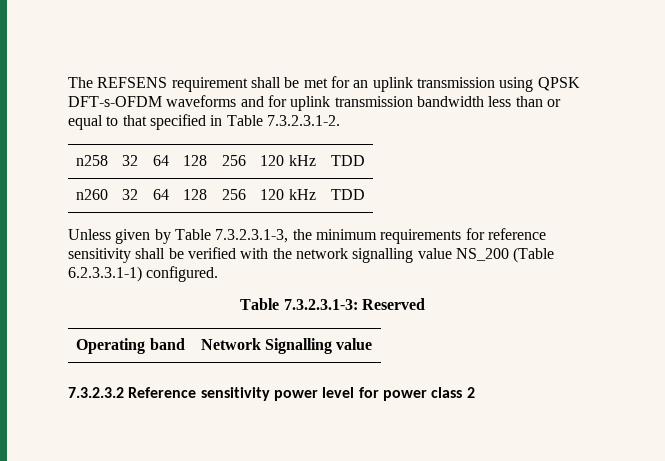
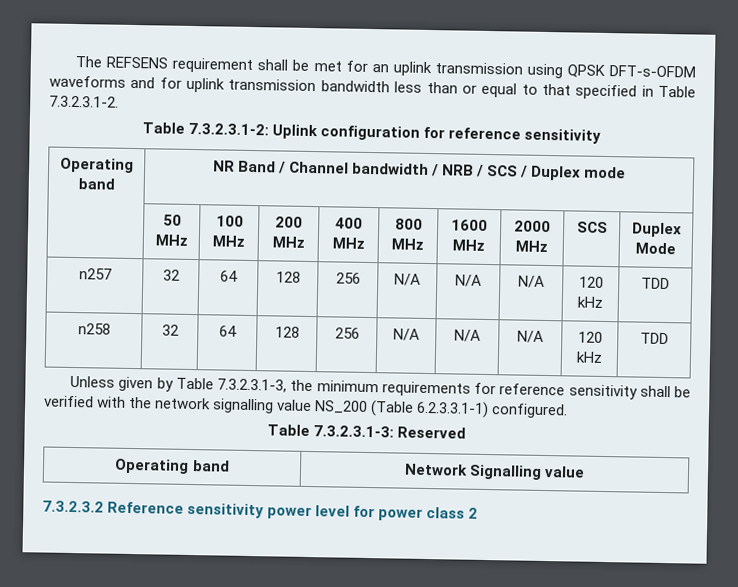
+ Table 7.3.2.3.1-2: Uplink configuration for reference sensitivity
+ Operating band | NR Band / Channel bandwidth / NRB / SCS / Duplex mode
+ | 50 MHz | 100 MHz | 200 MHz | 400 MHz | 800 MHz | 1600 MHz | 2000 MHz | SCS | Duplex Mode
+ n257 | 32 | 64 | 128 | 256 | N/A | N/A | N/A | 120 kHz | TDD
- n258 | 32 | 64 | 128 | 256 | 120 kHz | TDD
- n260 | 32 | 64 | 128 | 256 | 120 kHz | TDD
+ n258 | 32 | 64 | 128 | 256 | N/A | N/A | N/A | 120 kHz | TDD

